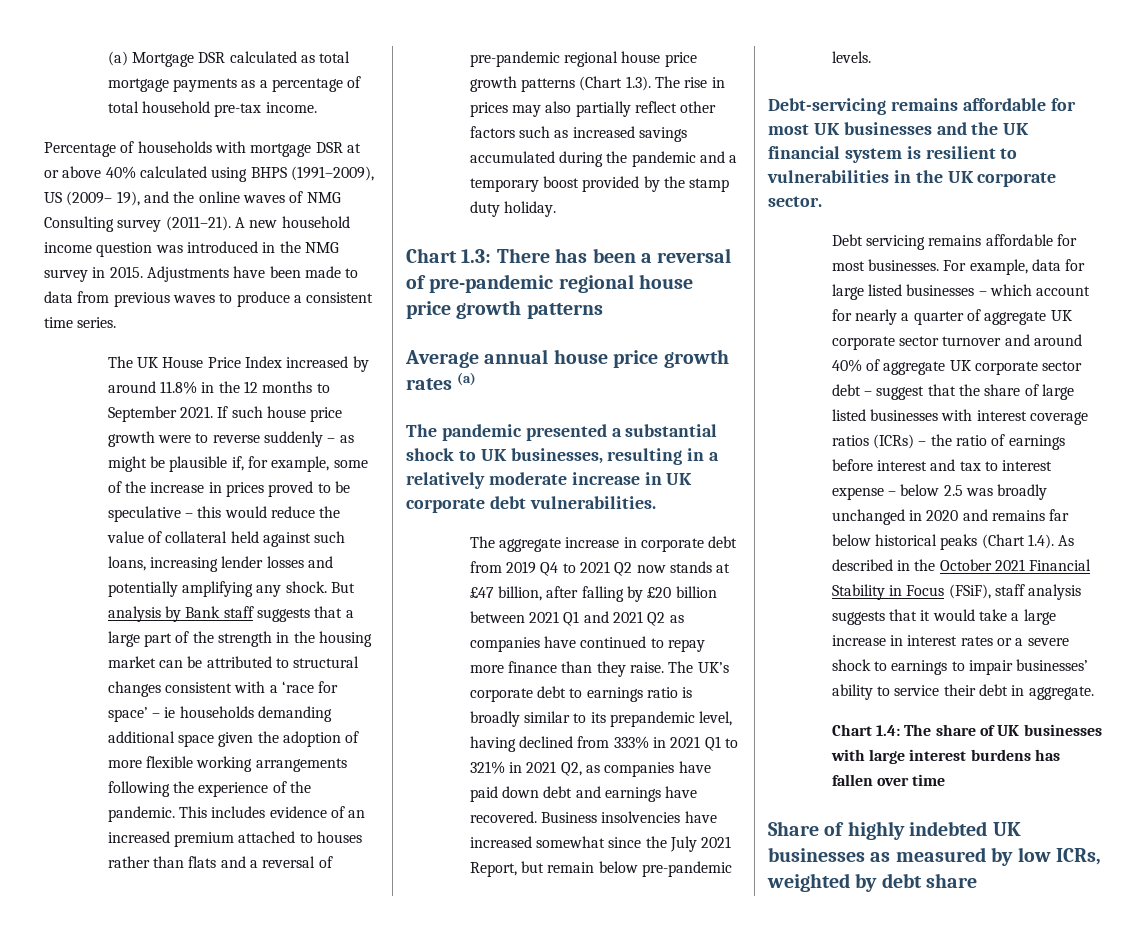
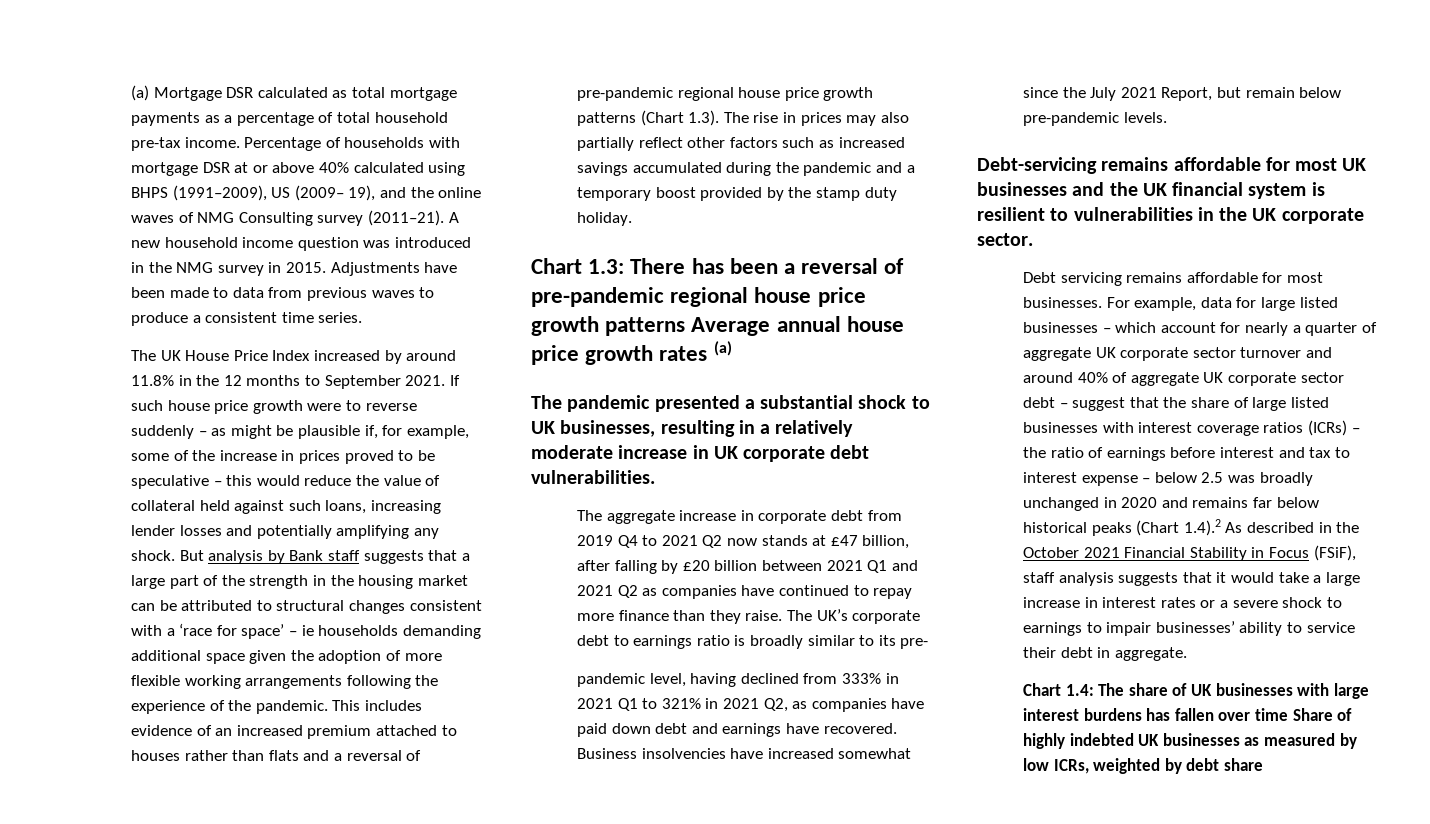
- (a) Mortgage DSR calculated as total mortgage payments as a percentage of total household pre-tax income.
- Percentage of households with mortgage DSR at or above 40% calculated using BHPS (1991–2009), US (2009– 19), and the online waves of NMG Consulting survey (2011–21).
+ (a) Mortgage DSR calculated as total mortgage payments as a percentage of total household pre-tax income. Percentage of households with mortgage DSR at or above 40% calculated using BHPS (1991–2009), US (2009– 19), and the online waves of NMG Consulting survey (2011–21).
- Chart 1.3: There has been a reversal of pre-pandemic regional house price growth patterns
- Average annual house price growth rates (a)
+ Chart 1.3: There has been a reversal of pre-pandemic regional house price growth patterns Average annual house price growth rates (a)
- The UK’s corporate debt to earnings ratio is broadly similar to its prepandemic level, having declined from 333% in 2021 Q1 to 321% in 2021 Q2, as companies have paid down debt and earnings have recovered.
+ The UK’s corporate debt to earnings ratio is broadly similar to its pre-
+ pandemic level, having declined from 333% in 2021 Q1 to 321% in 2021 Q2, as companies have paid down debt and earnings have recovered.
- For example, data for large listed businesses – which account for nearly a quarter of aggregate UK corporate sector turnover and around 40% of aggregate UK corporate sector debt – suggest that the share of large listed businesses with interest coverage ratios (ICRs) – the ratio of earnings before interest and tax to interest expense – below 2.5 was broadly unchanged in 2020 and remains far below historical peaks (Chart 1.4). As described in the October 2021 Financial Stability in Focus (FSiF), staff analysis suggests that it would take a large increase in interest rates or a severe shock to earnings to impair businesses’ ability to service their debt in aggregate.
+ For example, data for large listed businesses – which account for nearly a quarter of aggregate UK corporate sector turnover and around 40% of aggregate UK corporate sector debt – suggest that the share of large listed businesses with interest coverage ratios (ICRs) – the ratio of earnings before interest and tax to interest expense – below 2.5 was broadly unchanged in 2020 and remains far below historical peaks (Chart 1.4).2 As described in the October 2021 Financial Stability in Focus (FSiF), staff analysis suggests that it would take a large increase in interest rates or a severe shock to earnings to impair businesses’ ability to service their debt in aggregate.
- Chart 1.4: The share of UK businesses with large interest burdens has fallen over time
- Share of highly indebted UK businesses as measured by low ICRs, weighted by debt share
+ Chart 1.4: The share of UK businesses with large interest burdens has fallen over time Share of highly indebted UK businesses as measured by low ICRs, weighted by debt share

